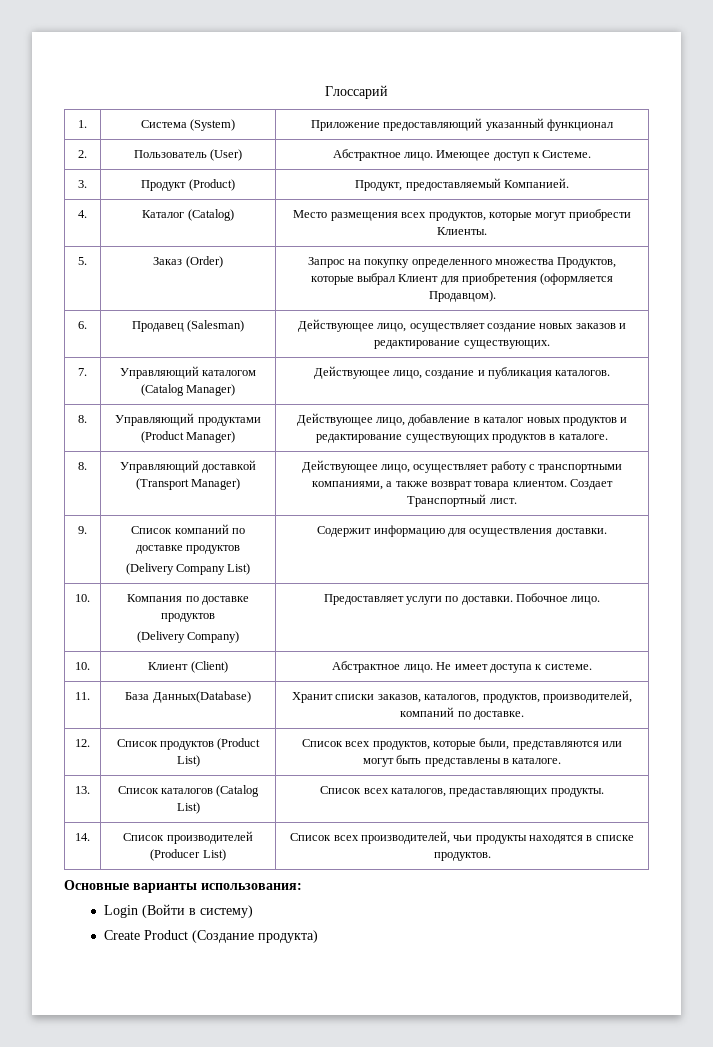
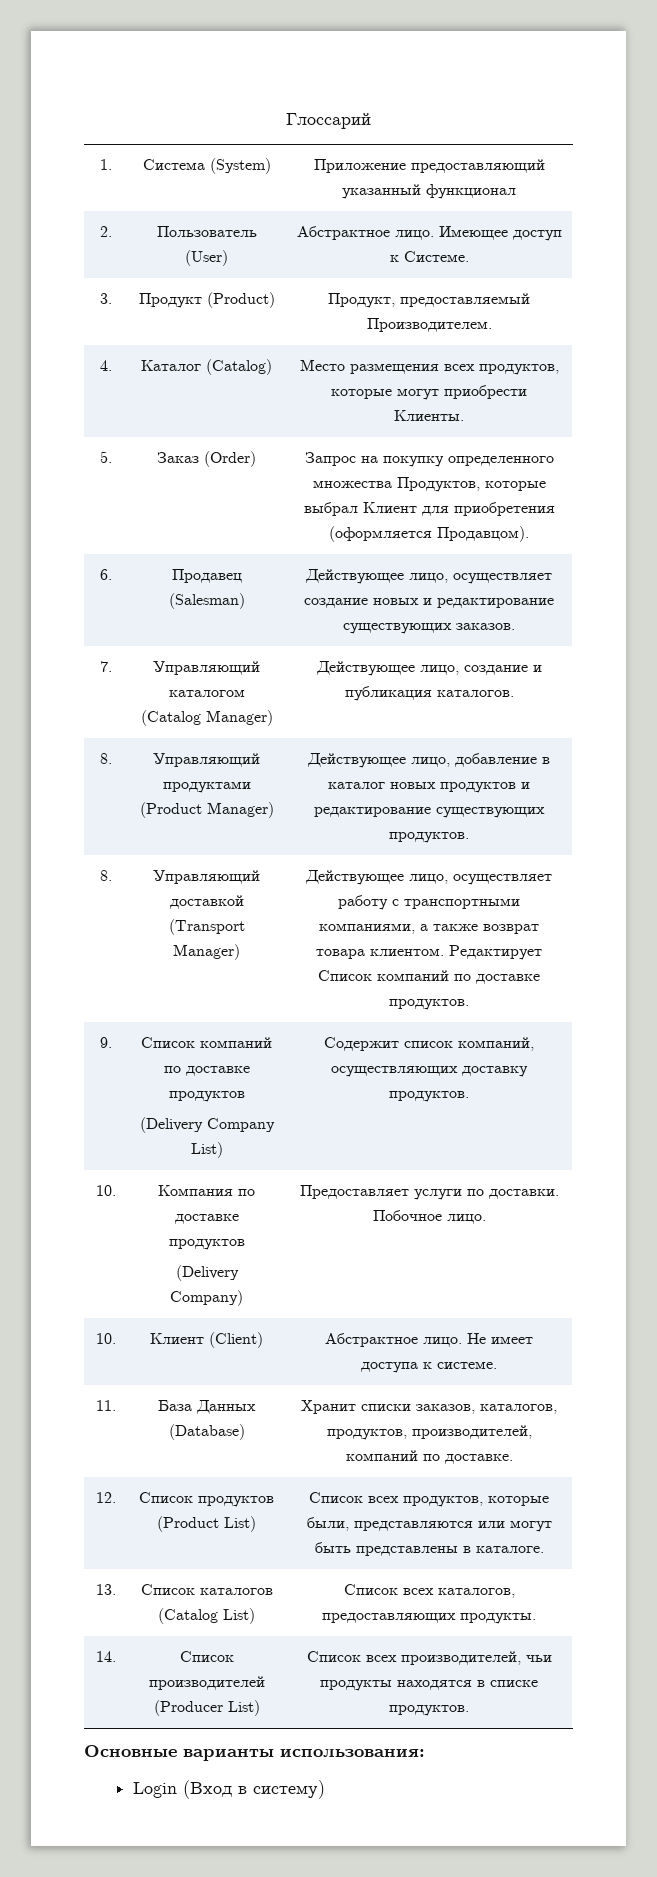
- 3. | Продукт (Product) | Продукт, предоставляемый Компанией.
+ 3. | Продукт (Product) | Продукт, предоставляемый Производителем.
- 6. | Продавец (Salesman) | Действующее лицо, осуществляет создание новых заказов и редактирование существующих.
+ 6. | Продавец (Salesman) | Действующее лицо, осуществляет создание новых и редактирование существующих заказов.
- 8. | Управляющий продуктами (Product Manager) | Действующее лицо, добавление в каталог новых продуктов и редактирование существующих продуктов в каталоге.
+ 8. | Управляющий продуктами (Product Manager) | Действующее лицо, добавление в каталог новых продуктов и редактирование существующих продуктов.
- 8. | Управляющий доставкой (Transport Manager) | Действующее лицо, осуществляет работу с транспортными компаниями, а также возврат товара клиентом. Создает Транспортный лист.
+ 8. | Управляющий доставкой (Transport Manager) | Действующее лицо, осуществляет работу с транспортными компаниями, а также возврат товара клиентом. Редактирует Список компаний по доставке продуктов.
  9. | Список компаний по доставке продуктов
- (Delivery Company List) | Содержит информацию для осуществления доставки.
+ (Delivery Company List) | Содержит список компаний, осуществляющих доставку продуктов.
- 11. | База Данных(Database) | Хранит списки заказов, каталогов, продуктов, производителей, компаний по доставке.
+ 11. | База Данных (Database) | Хранит списки заказов, каталогов, продуктов, производителей, компаний по доставке.
- 13. | Список каталогов (Catalog List) | Список всех каталогов, предаставляющих продукты.
+ 13. | Список каталогов (Catalog List) | Список всех каталогов, предоставляющих продукты.
- Login (Войти в систему)
+ Login (Вход в систему)
- Create Product (Создание продукта)

